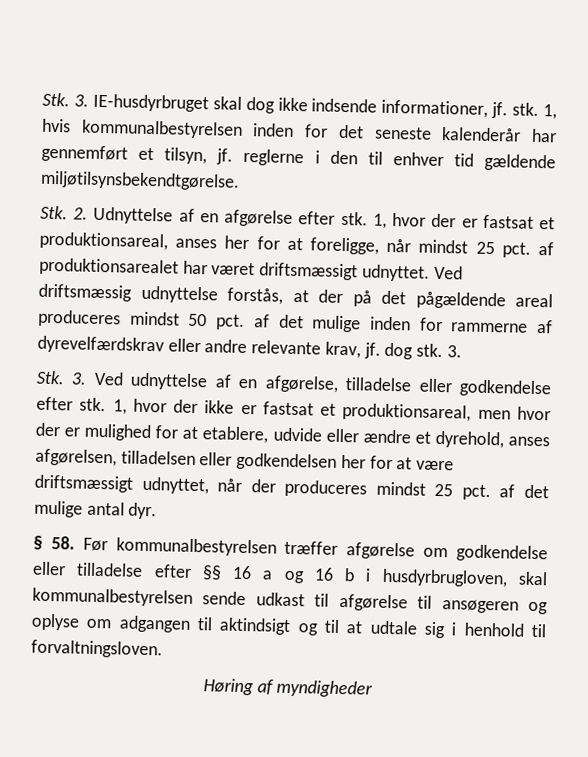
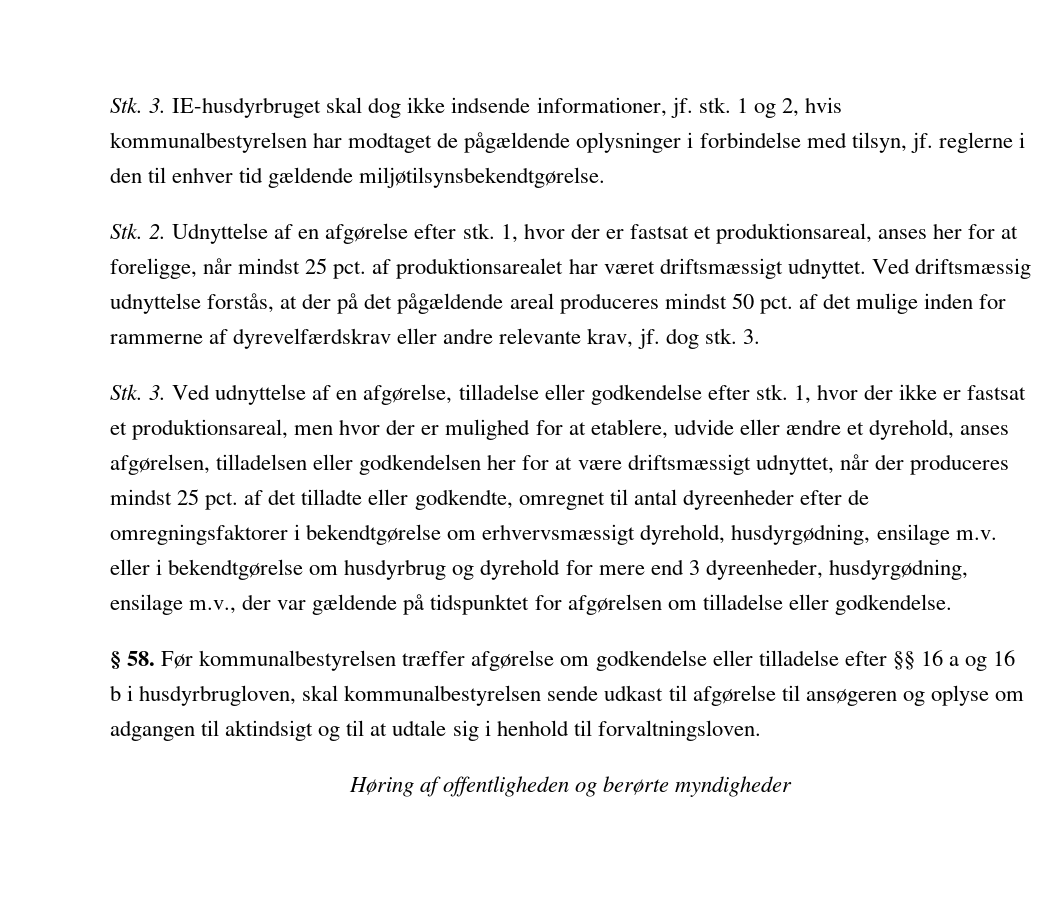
- 1, hvis kommunalbestyrelsen inden for det seneste kalenderår har gennemført et tilsyn, jf. reglerne i den til enhver tid gældende miljøtilsynsbekendtgørelse.
+ 1 og 2, hvis kommunalbestyrelsen har modtaget de pågældende oplysninger i forbindelse med tilsyn, jf. reglerne i den til enhver tid gældende miljøtilsynsbekendtgørelse.
- 1, hvor der ikke er fastsat et produktionsareal, men hvor der er mulighed for at etablere, udvide eller ændre et dyrehold, anses afgørelsen, tilladelsen eller godkendelsen her for at være driftsmæssigt udnyttet, når der produceres mindst 25 pct. af det mulige antal dyr.
+ 1, hvor der ikke er fastsat et produktionsareal, men hvor der er mulighed for at etablere, udvide eller ændre et dyrehold, anses afgørelsen, tilladelsen eller godkendelsen her for at være driftsmæssigt udnyttet, når der produceres mindst 25 pct. af det tilladte eller godkendte, omregnet til antal dyreenheder efter de omregningsfaktorer i bekendtgørelse om erhvervsmæssigt dyrehold, husdyrgødning, ensilage m.v. eller i bekendtgørelse om husdyrbrug og dyrehold for mere end 3 dyreenheder, husdyrgødning, ensilage m.v., der var gældende på tidspunktet for afgørelsen om tilladelse eller godkendelse.
- Høring af myndigheder
+ Høring af offentligheden og berørte myndigheder

